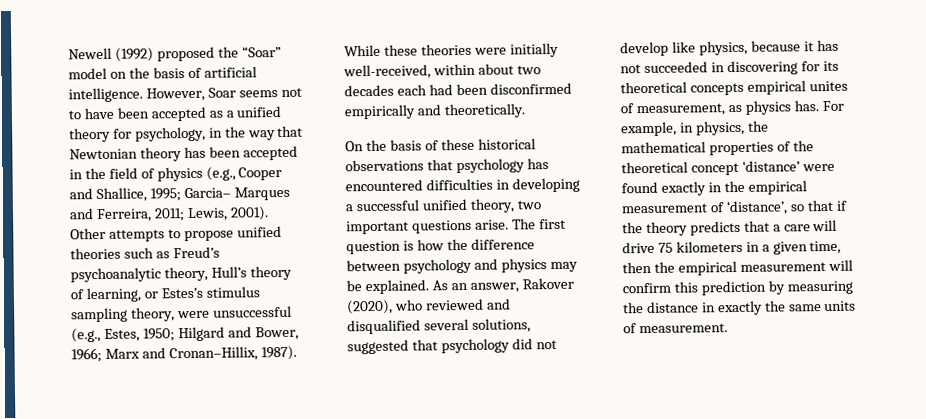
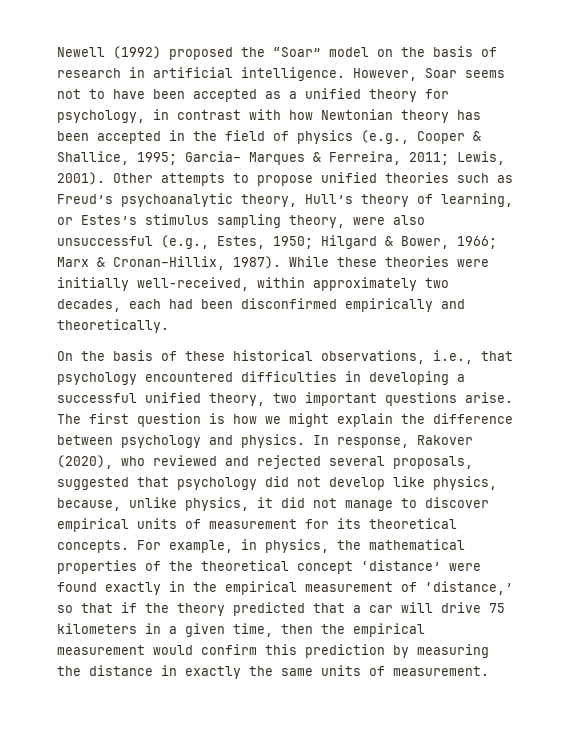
- Newell (1992) proposed the “Soar” model on the basis of artificial intelligence.
+ Newell (1992) proposed the “Soar” model on the basis of research in artificial intelligence.
- However, Soar seems not to have been accepted as a unified theory for psychology, in the way that Newtonian theory has been accepted in the field of physics (e.g., Cooper and Shallice, 1995; Garcia– Marques and Ferreira, 2011; Lewis, 2001).
+ However, Soar seems not to have been accepted as a unified theory for psychology, in contrast with how Newtonian theory has been accepted in the field of physics (e.g., Cooper & Shallice, 1995; Garcia– Marques & Ferreira, 2011; Lewis, 2001).
- Other attempts to propose unified theories such as Freud’s psychoanalytic theory, Hull’s theory of learning, or Estes’s stimulus sampling theory, were unsuccessful (e.g., Estes, 1950; Hilgard and Bower, 1966; Marx and Cronan–Hillix, 1987).
+ Other attempts to propose unified theories such as Freud’s psychoanalytic theory, Hull’s theory of learning, or Estes’s stimulus sampling theory, were also unsuccessful (e.g., Estes, 1950; Hilgard & Bower, 1966; Marx & Cronan–Hillix, 1987).
- While these theories were initially well-received, within about two decades each had been disconfirmed empirically and theoretically.
+ While these theories were initially well-received, within approximately two decades, each had been disconfirmed empirically and theoretically.
- On the basis of these historical observations that psychology has encountered difficulties in developing a successful unified theory, two important questions arise.
+ On the basis of these historical observations, i.e., that psychology encountered difficulties in developing a successful unified theory, two important questions arise.
- The first question is how the difference between psychology and physics may be explained. As an answer, Rakover (2020), who reviewed and disqualified several solutions, suggested that psychology did not develop like physics, because it has not succeeded in discovering for its theoretical concepts empirical unites of measurement, as physics has.
+ The first question is how we might explain the difference between psychology and physics. In response, Rakover (2020), who reviewed and rejected several proposals, suggested that psychology did not develop like physics, because, unlike physics, it did not manage to discover empirical units of measurement for its theoretical concepts.
- For example, in physics, the mathematical properties of the theoretical concept ‘distance’ were found exactly in the empirical measurement of ‘distance’, so that if the theory predicts that a care will drive 75 kilometers in a given time, then the empirical measurement will confirm this prediction by measuring the distance in exactly the same units of measurement.
+ For example, in physics, the mathematical properties of the theoretical concept ‘distance’ were found exactly in the empirical measurement of ‘distance,’ so that if the theory predicted that a car will drive 75 kilometers in a given time, then the empirical measurement would confirm this prediction by measuring the distance in exactly the same units of measurement.

